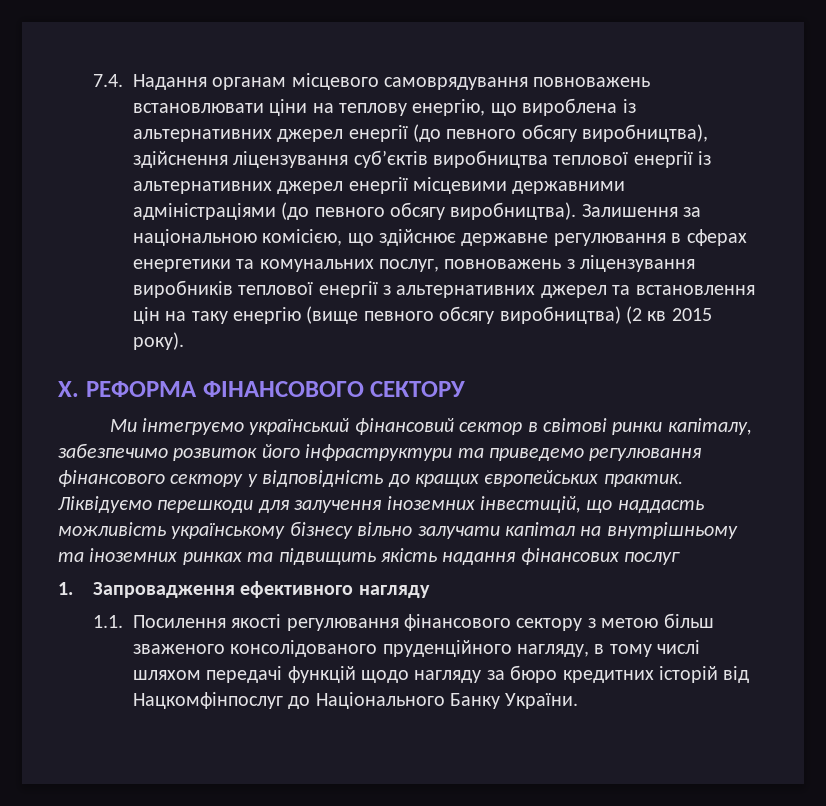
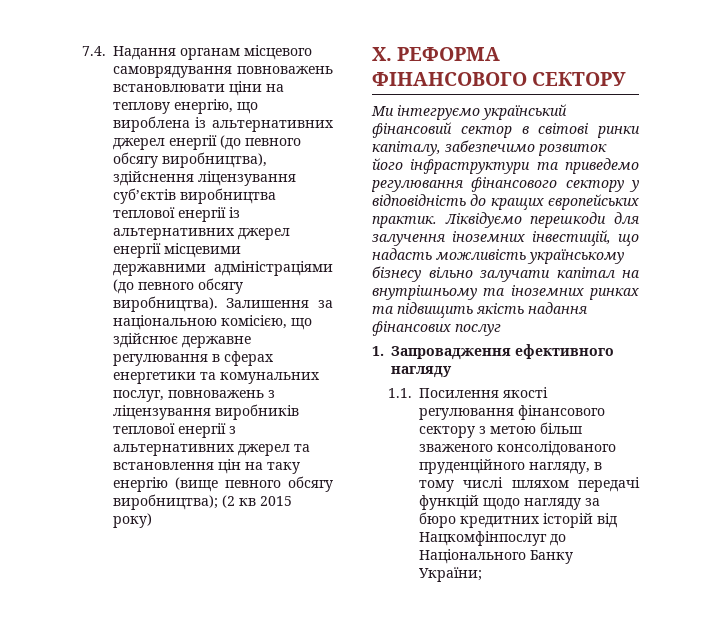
- Залишення за національною комісією, що здійснює державне регулювання в сферах енергетики та комунальних послуг, повноважень з ліцензування виробників теплової енергії з альтернативних джерел та встановлення цін на таку енергію (вище певного обсягу виробництва) (2 кв 2015 року).
+ Залишення за національною комісією, що здійснює державне регулювання в сферах енергетики та комунальних послуг, повноважень з ліцензування виробників теплової енергії з альтернативних джерел та встановлення цін на таку енергію (вище певного обсягу виробництва); (2 кв 2015 року)
- Ліквідуємо перешкоди для залучення іноземних інвестицій, що наддасть можливість українському бізнесу вільно залучати капітал на внутрішньому та іноземних ринках та підвищить якість надання фінансових послуг
+ Ліквідуємо перешкоди для залучення іноземних інвестицій, що надасть можливість українському бізнесу вільно залучати капітал на внутрішньому та іноземних ринках та підвищить якість надання фінансових послуг
- 1.1. Посилення якості регулювання фінансового сектору з метою більш зваженого консолідованого пруденційного нагляду, в тому числі шляхом передачі функцій щодо нагляду за бюро кредитних історій від Нацкомфінпослуг до Національного Банку України.
+ 1.1. Посилення якості регулювання фінансового сектору з метою більш зваженого консолідованого пруденційного нагляду, в тому числі шляхом передачі функцій щодо нагляду за бюро кредитних історій від Нацкомфінпослуг до Національного Банку України;

